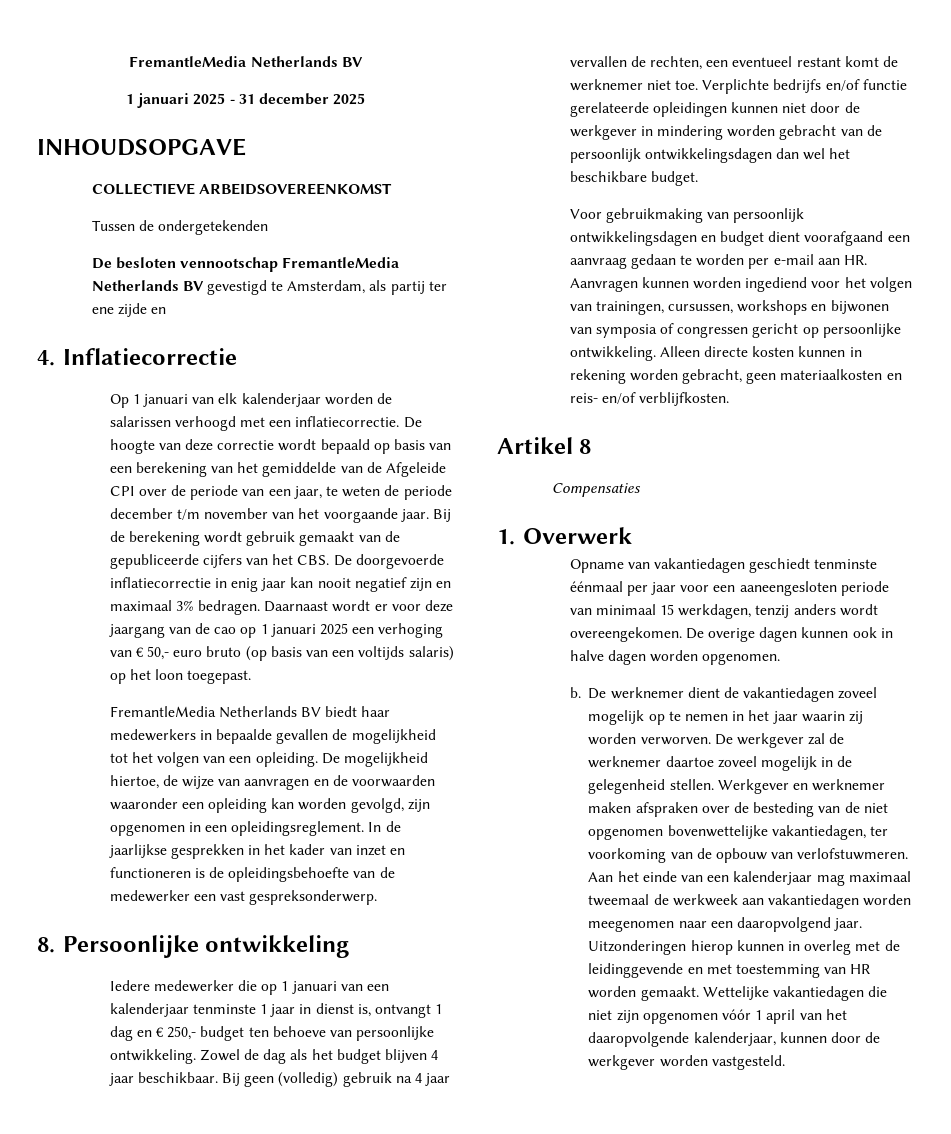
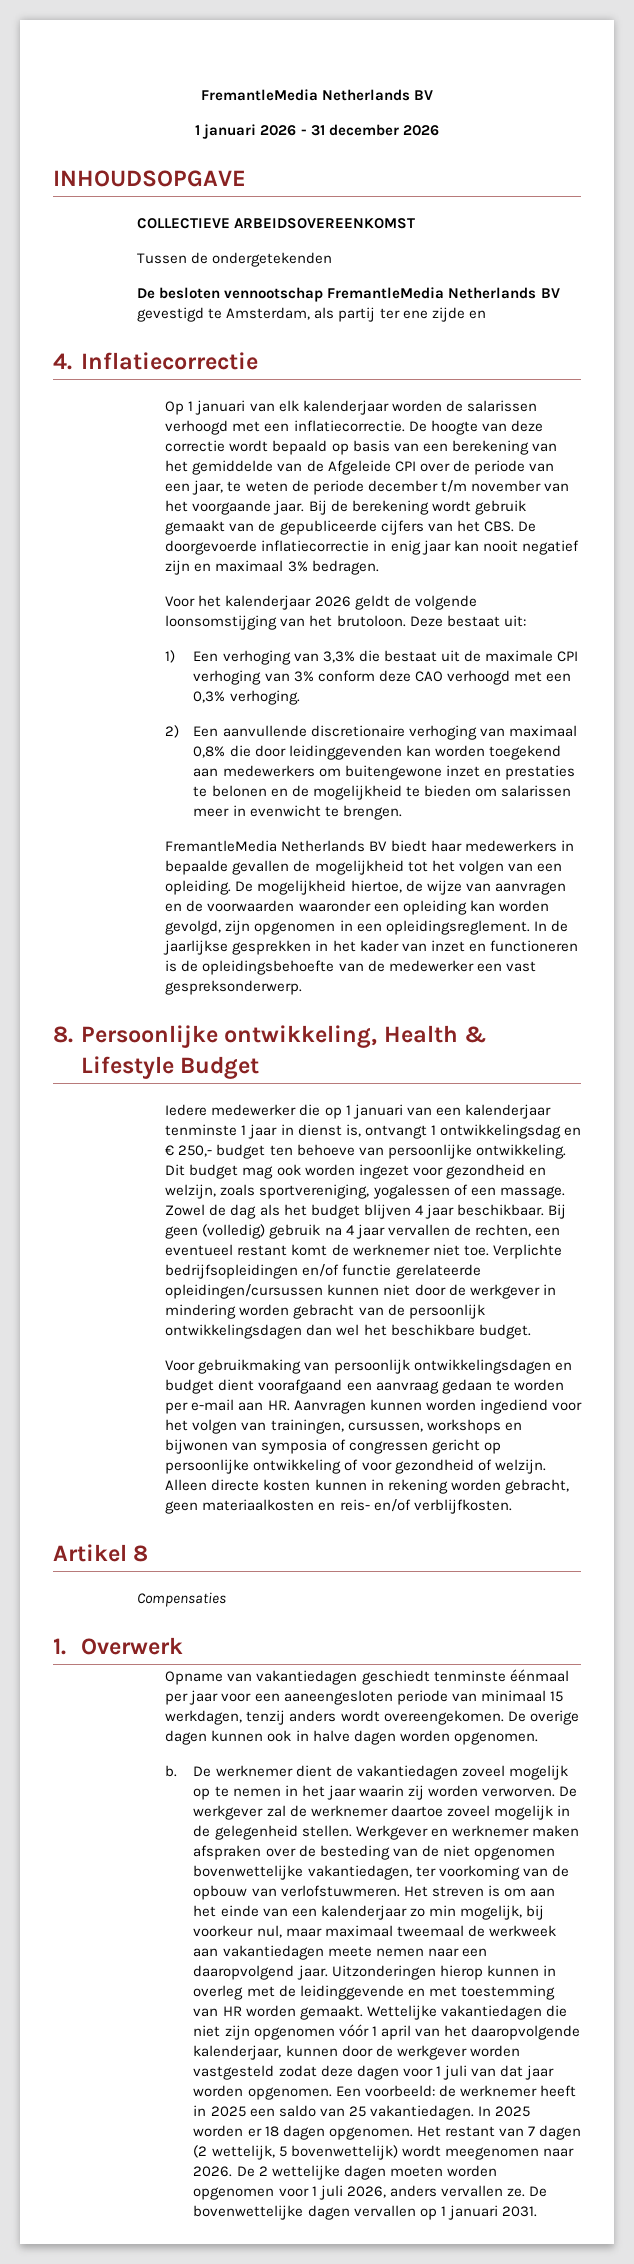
- 1 januari 2025 - 31 december 2025
+ 1 januari 2026 - 31 december 2026
- Bij de berekening wordt gebruik gemaakt van de gepubliceerde cijfers van het CBS. De doorgevoerde inflatiecorrectie in enig jaar kan nooit negatief zijn en maximaal 3% bedragen. Daarnaast wordt er voor deze jaargang van de cao op 1 januari 2025 een verhoging van € 50,- euro bruto (op basis van een voltijds salaris) op het loon toegepast.
+ Bij de berekening wordt gebruik gemaakt van de gepubliceerde cijfers van het CBS. De doorgevoerde inflatiecorrectie in enig jaar kan nooit negatief zijn en maximaal 3% bedragen.
+ Voor het kalenderjaar 2026 geldt de volgende loonsomstijging van het brutoloon. Deze bestaat uit:
+ 1) Een verhoging van 3,3% die bestaat uit de maximale CPI verhoging van 3% conform deze CAO verhoogd met een 0,3% verhoging.
+ 2) Een aanvullende discretionaire verhoging van maximaal 0,8% die door leidinggevenden kan worden toegekend aan medewerkers om buitengewone inzet en prestaties te belonen en de mogelijkheid te bieden om salarissen meer in evenwicht te brengen.
- 8. Persoonlijke ontwikkeling
+ 8. Persoonlijke ontwikkeling, Health & Lifestyle Budget
- Iedere medewerker die op 1 januari van een kalenderjaar tenminste 1 jaar in dienst is, ontvangt 1 dag en € 250,- budget ten behoeve van persoonlijke ontwikkeling.
+ Iedere medewerker die op 1 januari van een kalenderjaar tenminste 1 jaar in dienst is, ontvangt 1 ontwikkelingsdag en € 250,- budget ten behoeve van persoonlijke ontwikkeling.
+ Dit budget mag ook worden ingezet voor gezondheid en welzijn, zoals sportvereniging, yogalessen of een massage.
- Verplichte bedrijfs en/of functie gerelateerde opleidingen kunnen niet door de werkgever in mindering worden gebracht van de persoonlijk ontwikkelingsdagen dan wel het beschikbare budget.
+ Verplichte bedrijfsopleidingen en/of functie gerelateerde opleidingen/cursussen kunnen niet door de werkgever in mindering worden gebracht van de persoonlijk ontwikkelingsdagen dan wel het beschikbare budget.
- Voor gebruikmaking van persoonlijk ontwikkelingsdagen en budget dient voorafgaand een aanvraag gedaan te worden per e-mail aan HR. Aanvragen kunnen worden ingediend voor het volgen van trainingen, cursussen, workshops en bijwonen van symposia of congressen gericht op persoonlijke ontwikkeling.
+ Voor gebruikmaking van persoonlijk ontwikkelingsdagen en budget dient voorafgaand een aanvraag gedaan te worden per e-mail aan HR. Aanvragen kunnen worden ingediend voor het volgen van trainingen, cursussen, workshops en bijwonen van symposia of congressen gericht op persoonlijke ontwikkeling of voor gezondheid of welzijn.
- Aan het einde van een kalenderjaar mag maximaal tweemaal de werkweek aan vakantiedagen worden meegenomen naar een daaropvolgend jaar.
+ Het streven is om aan het einde van een kalenderjaar zo min mogelijk, bij voorkeur nul, maar maximaal tweemaal de werkweek aan vakantiedagen meete nemen naar een daaropvolgend jaar.
- Wettelijke vakantiedagen die niet zijn opgenomen vóór 1 april van het daaropvolgende kalenderjaar, kunnen door de werkgever worden vastgesteld.
+ Wettelijke vakantiedagen die niet zijn opgenomen vóór 1 april van het daaropvolgende kalenderjaar, kunnen door de werkgever worden vastgesteld zodat deze dagen voor 1 juli van dat jaar worden opgenomen. Een voorbeeld: de werknemer heeft in 2025 een saldo van 25 vakantiedagen. In 2025 worden er 18 dagen opgenomen. Het restant van 7 dagen (2 wettelijk, 5 bovenwettelijk) wordt meegenomen naar 2026. De 2 wettelijke dagen moeten worden opgenomen voor 1 juli 2026, anders vervallen ze. De bovenwettelijke dagen vervallen op 1 januari 2031.

